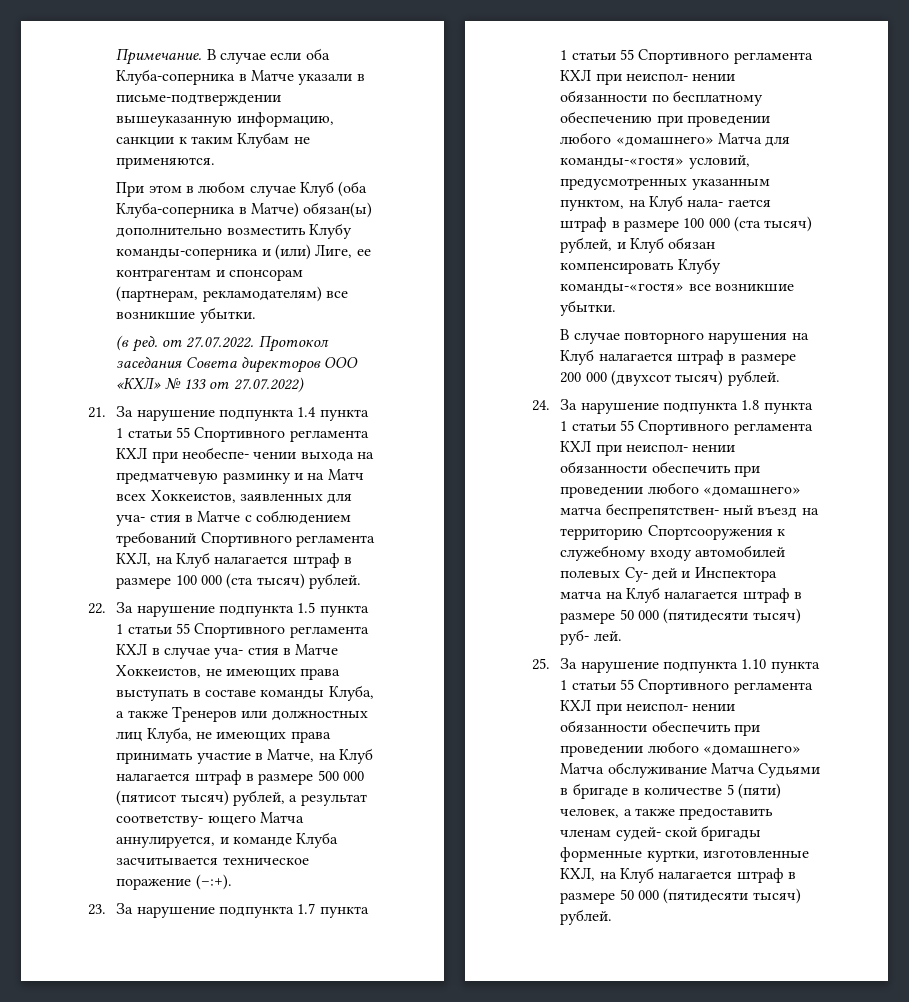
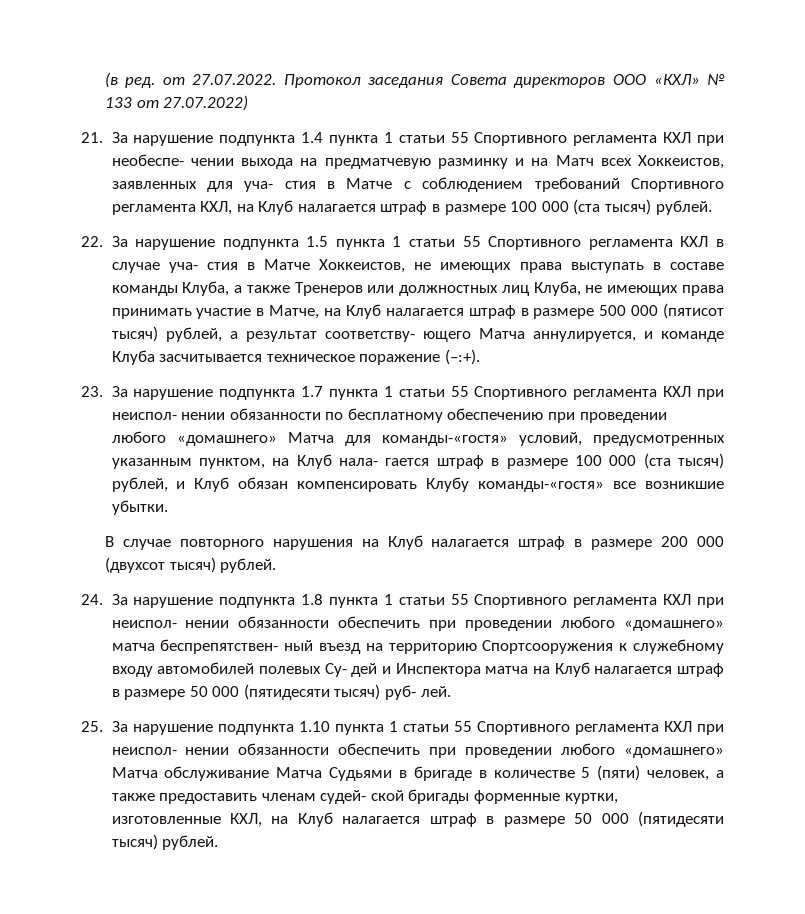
- Примечание. В случае если оба Клуба-соперника в Матче указали в письме-подтверждении вышеуказанную информацию, санкции к таким Клубам не применяются.
- При этом в любом случае Клуб (оба Клуба-соперника в Матче) обязан(ы) дополнительно возместить Клубу команды-соперника и (или) Лиге, ее контрагентам и спонсорам (партнерам, рекламодателям) все возникшие убытки.

